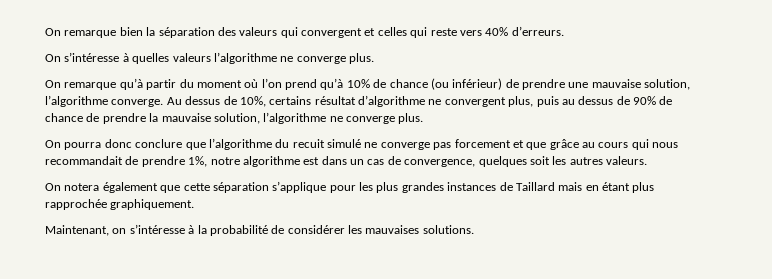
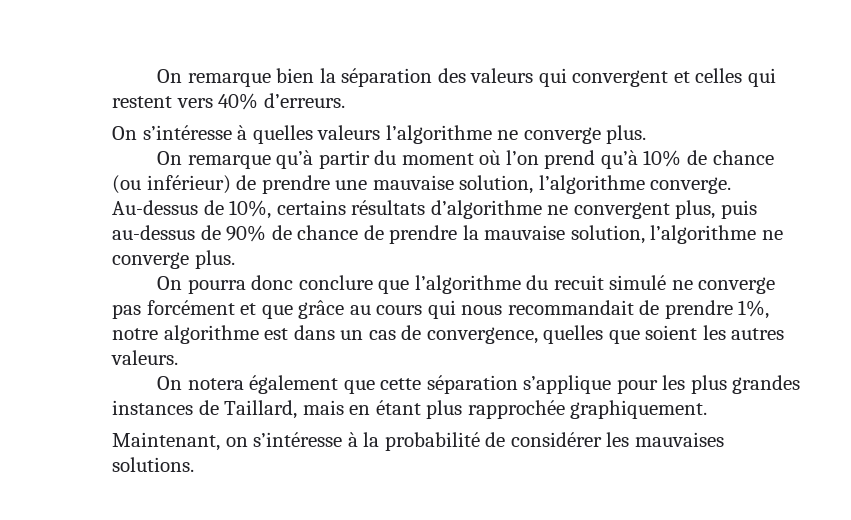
- On remarque bien la séparation des valeurs qui convergent et celles qui reste vers 40% d’erreurs.
+ On remarque bien la séparation des valeurs qui convergent et celles qui restent vers 40% d’erreurs.
- Au dessus de 10%, certains résultat d’algorithme ne convergent plus, puis au dessus de 90% de chance de prendre la mauvaise solution, l’algorithme ne converge plus.
+ Au-dessus de 10%, certains résultats d’algorithme ne convergent plus, puis au-dessus de 90% de chance de prendre la mauvaise solution, l’algorithme ne converge plus.
- On pourra donc conclure que l’algorithme du recuit simulé ne converge pas forcement et que grâce au cours qui nous recommandait de prendre 1%, notre algorithme est dans un cas de convergence, quelques soit les autres valeurs.
+ On pourra donc conclure que l’algorithme du recuit simulé ne converge pas forcément et que grâce au cours qui nous recommandait de prendre 1%, notre algorithme est dans un cas de convergence, quelles que soient les autres valeurs.
- On notera également que cette séparation s’applique pour les plus grandes instances de Taillard mais en étant plus rapprochée graphiquement.
+ On notera également que cette séparation s’applique pour les plus grandes instances de Taillard, mais en étant plus rapprochée graphiquement.

